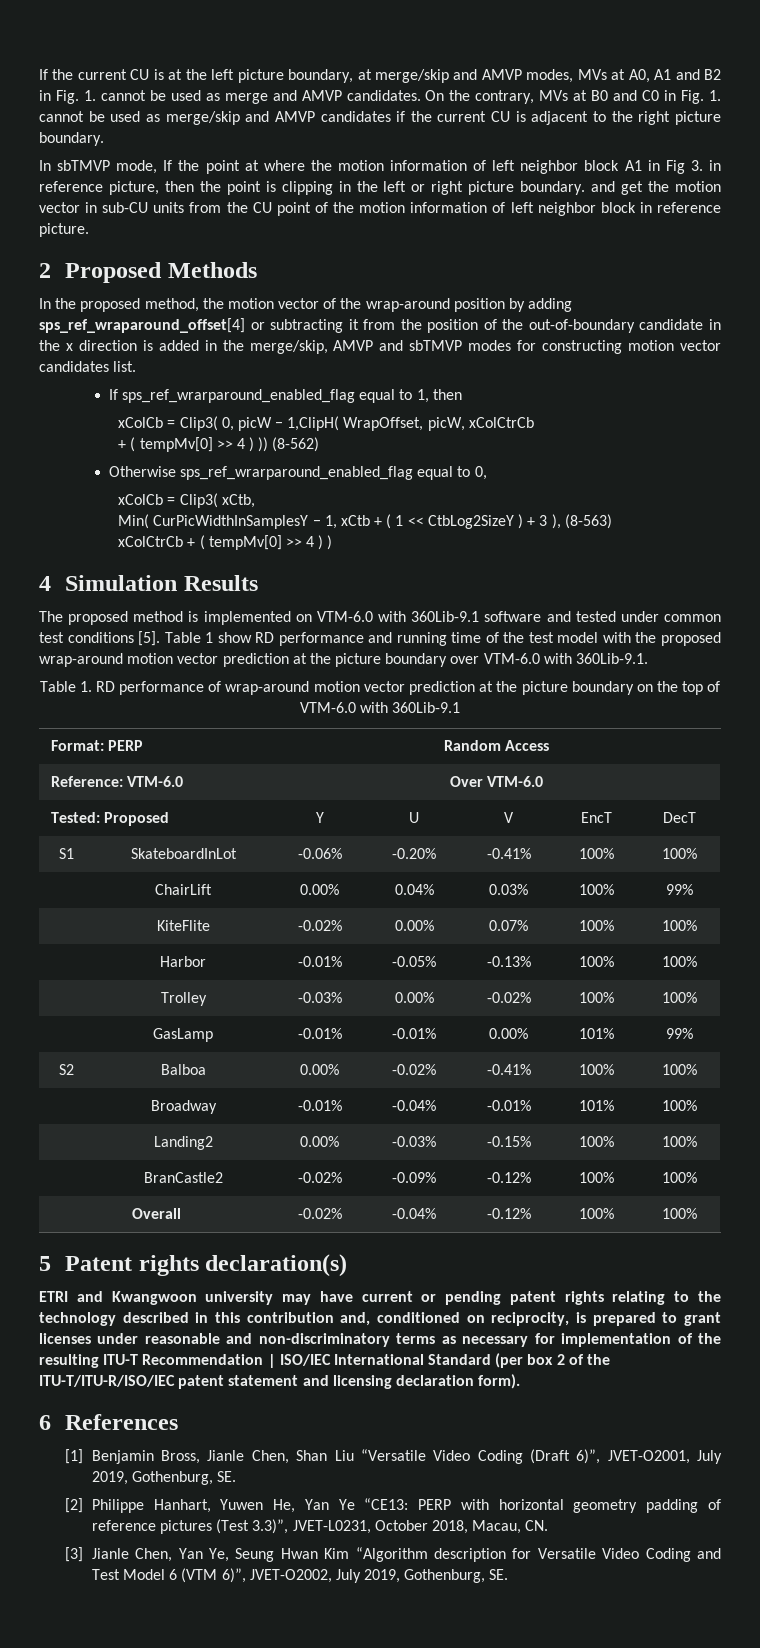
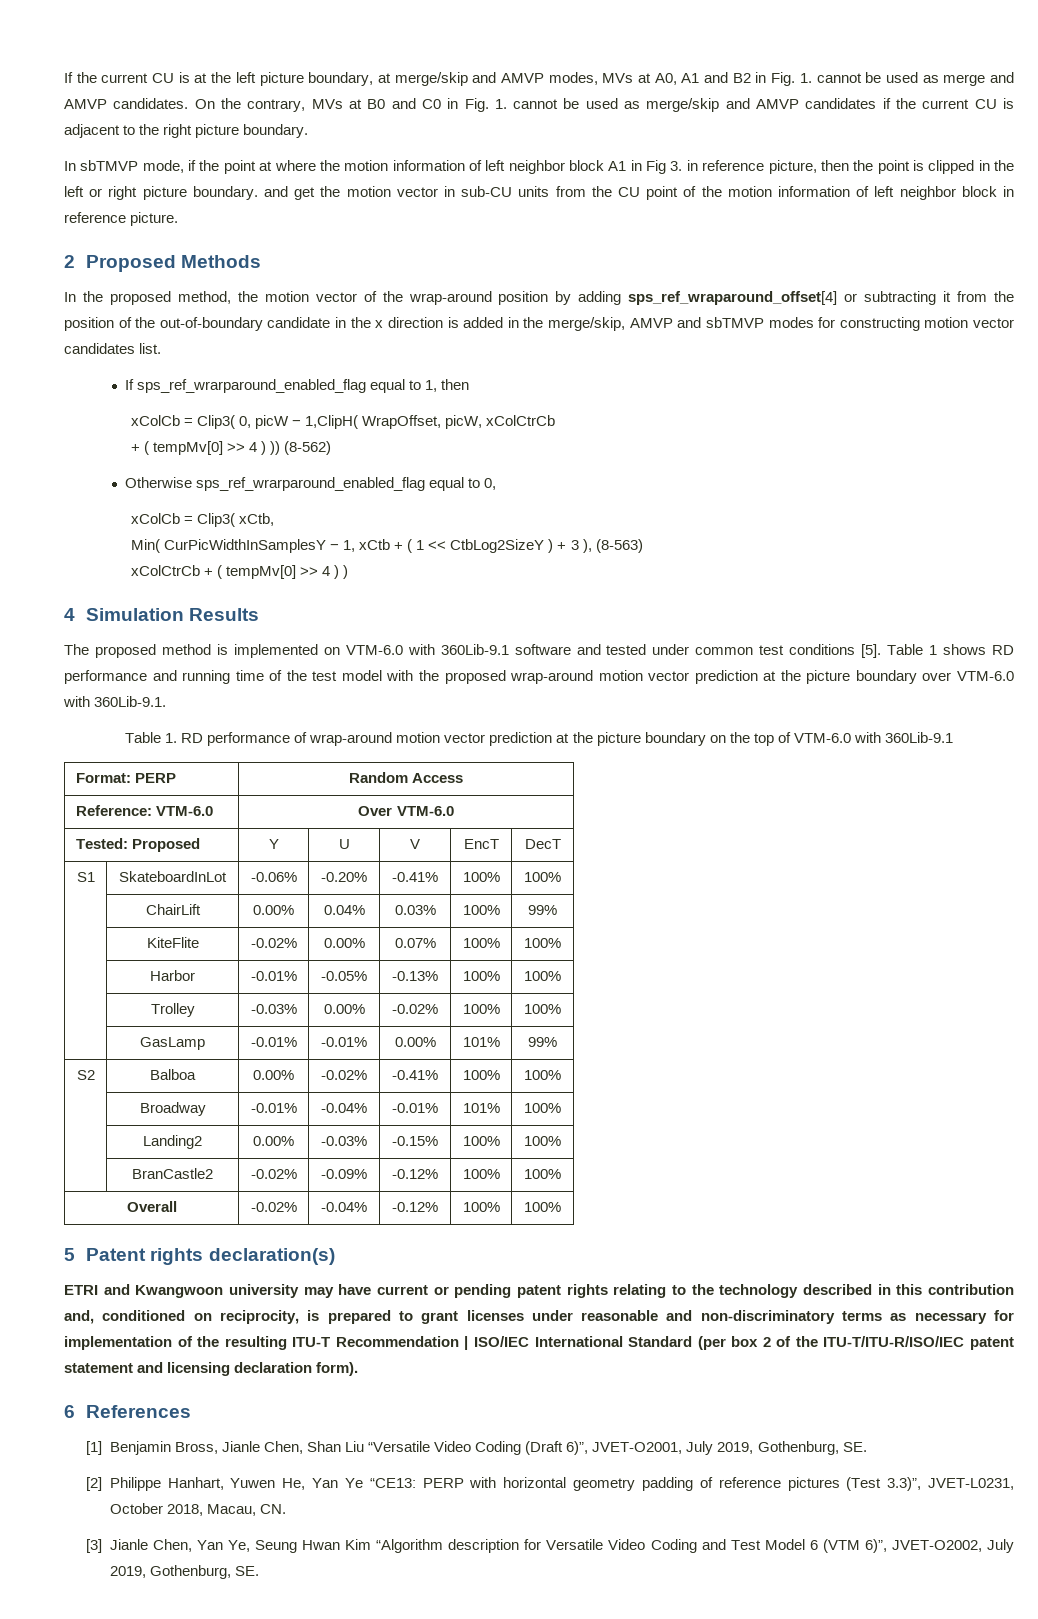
- In sbTMVP mode, If the point at where the motion information of left neighbor block A1 in Fig 3. in reference picture, then the point is clipping in the left or right picture boundary. and get the motion vector in sub-CU units from the CU point of the motion information of left neighbor block in reference picture.
+ In sbTMVP mode, if the point at where the motion information of left neighbor block A1 in Fig 3. in reference picture, then the point is clipped in the left or right picture boundary. and get the motion vector in sub-CU units from the CU point of the motion information of left neighbor block in reference picture.
- Table 1 show RD performance and running time of the test model with the proposed wrap-around motion vector prediction at the picture boundary over VTM-6.0 with 360Lib-9.1.
+ Table 1 shows RD performance and running time of the test model with the proposed wrap-around motion vector prediction at the picture boundary over VTM-6.0 with 360Lib-9.1.

